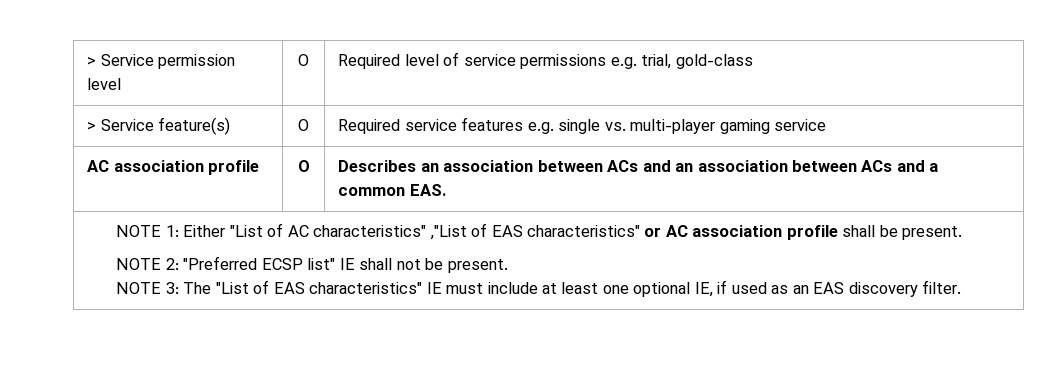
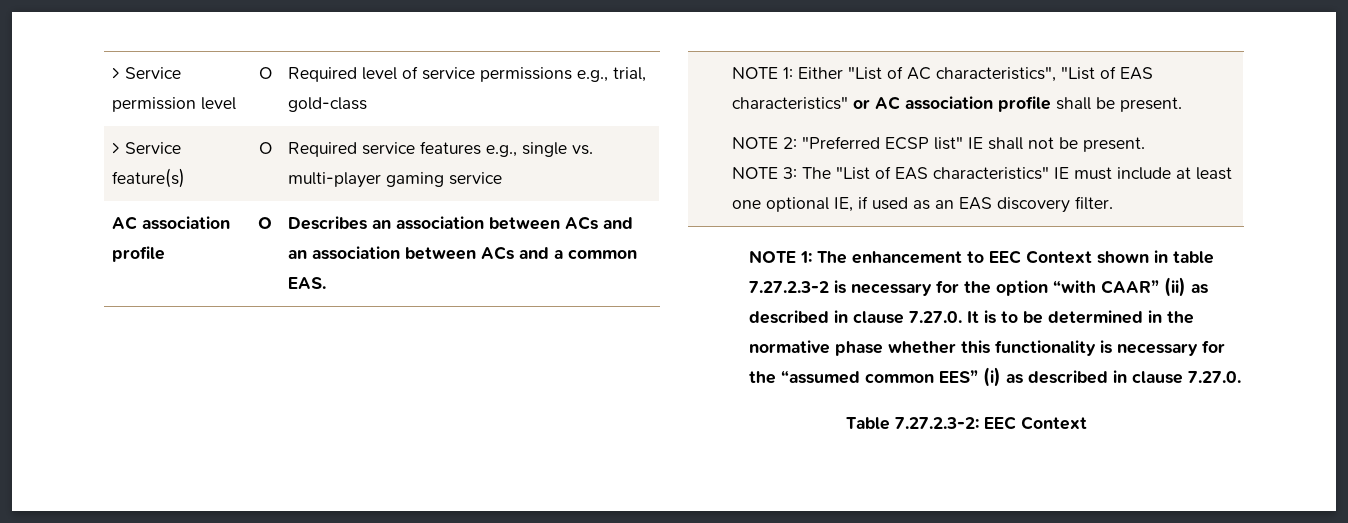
- > Service permission level | O | Required level of service permissions e.g. trial, gold-class
+ > Service permission level | O | Required level of service permissions e.g., trial, gold-class
- > Service feature(s) | O | Required service features e.g. single vs. multi-player gaming service
+ > Service feature(s) | O | Required service features e.g., single vs. multi-player gaming service
- NOTE 1: Either "List of AC characteristics" ,"List of EAS characteristics" or AC association profile shall be present.
+ NOTE 1: Either "List of AC characteristics", "List of EAS characteristics" or AC association profile shall be present.
+ NOTE 1: The enhancement to EEC Context shown in table 7.27.2.3-2 is necessary for the option “with CAAR” (ii) as described in clause 7.27.0. It is to be determined in the normative phase whether this functionality is necessary for the “assumed common EES” (i) as described in clause 7.27.0.
+ Table 7.27.2.3-2: EEC Context

